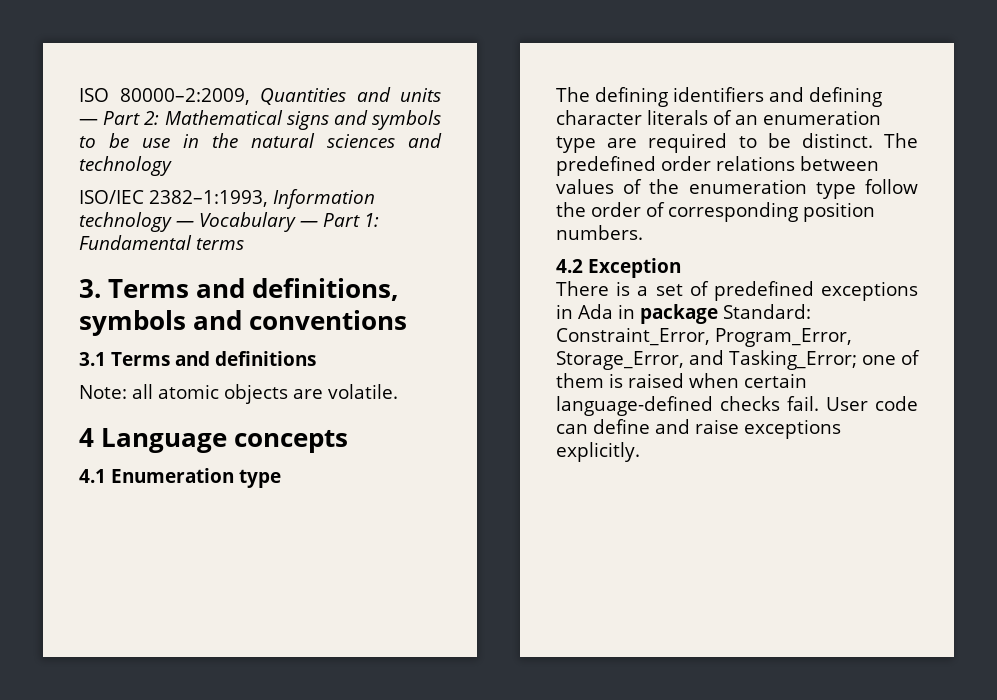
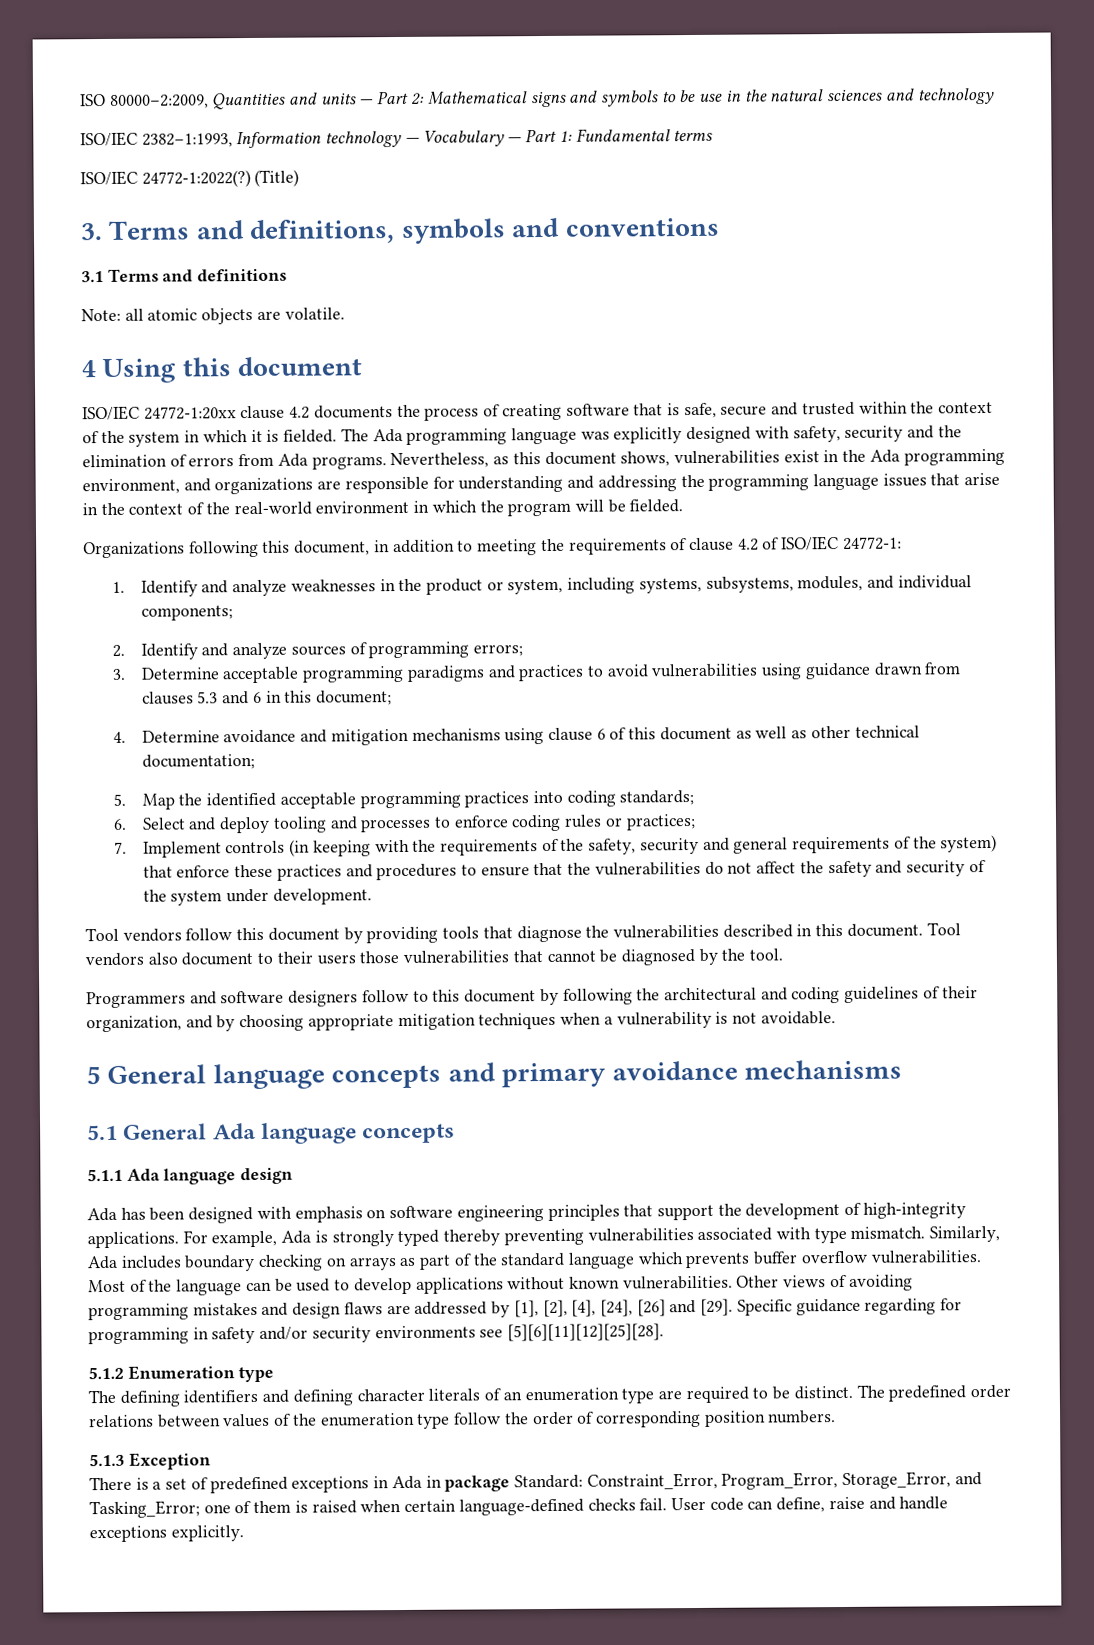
+ ISO/IEC 24772-1:2022(?) (Title)
- 4 Language concepts
- 4.1 Enumeration type
+ 4 Using this document
+ ISO/IEC 24772-1:20xx clause 4.2 documents the process of creating software that is safe, secure and trusted within the context of the system in which it is fielded. The Ada programming language was explicitly designed with safety, security and the elimination of errors from Ada programs. Nevertheless, as this document shows, vulnerabilities exist in the Ada programming environment, and organizations are responsible for understanding and addressing the programming language issues that arise in the context of the real-world environment in which the program will be fielded.
+ Organizations following this document, in addition to meeting the requirements of clause 4.2 of ISO/IEC 24772-1:
+ 1. Identify and analyze weaknesses in the product or system, including systems, subsystems, modules, and individual components;
+ 2. Identify and analyze sources of programming errors;
+ 3. Determine acceptable programming paradigms and practices to avoid vulnerabilities using guidance drawn from clauses 5.3 and 6 in this document;
+ 4. Determine avoidance and mitigation mechanisms using clause 6 of this document as well as other technical documentation;
+ 5. Map the identified acceptable programming practices into coding standards;
+ 6. Select and deploy tooling and processes to enforce coding rules or practices;
+ 7. Implement controls (in keeping with the requirements of the safety, security and general requirements of the system) that enforce these practices and procedures to ensure that the vulnerabilities do not affect the safety and security of the system under development.
+ Tool vendors follow this document by providing tools that diagnose the vulnerabilities described in this document. Tool vendors also document to their users those vulnerabilities that cannot be diagnosed by the tool.
+ Programmers and software designers follow to this document by following the architectural and coding guidelines of their organization, and by choosing appropriate mitigation techniques when a vulnerability is not avoidable.
+ 5 General language concepts and primary avoidance mechanisms
+ 5.1 General Ada language concepts
+ 5.1.1 Ada language design
+ Ada has been designed with emphasis on software engineering principles that support the development of high-integrity applications. For example, Ada is strongly typed thereby preventing vulnerabilities associated with type mismatch. Similarly, Ada includes boundary checking on arrays as part of the standard language which prevents buffer overflow vulnerabilities. Most of the language can be used to develop applications without known vulnerabilities. Other views of avoiding programming mistakes and design flaws are addressed by [1], [2], [4], [24], [26] and [29]. Specific guidance regarding for programming in safety and/or security environments see [5][6][11][12][25][28].
+ 5.1.2 Enumeration type
- 4.2 Exception
+ 5.1.3 Exception
- User code can define and raise exceptions explicitly.
+ User code can define, raise and handle exceptions explicitly.

